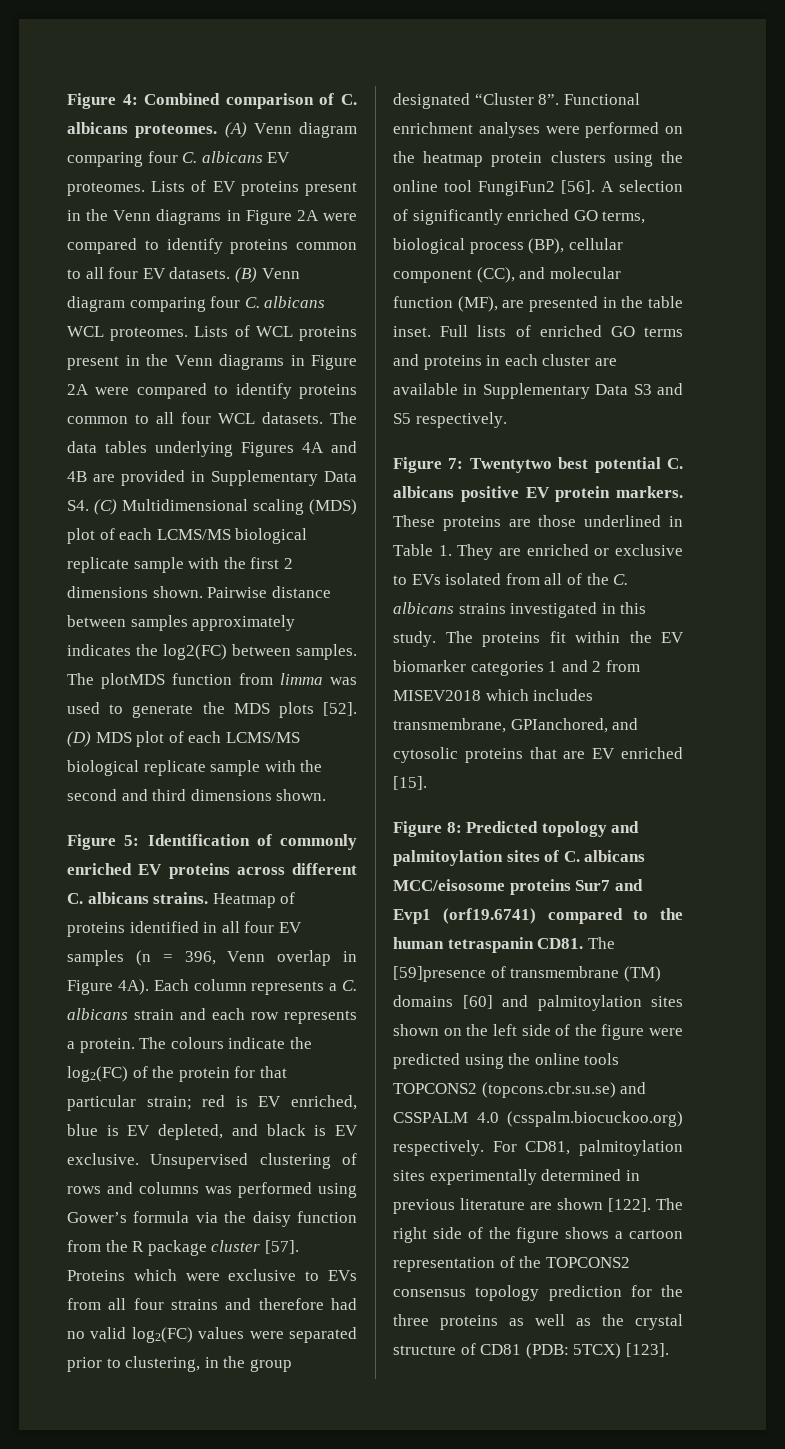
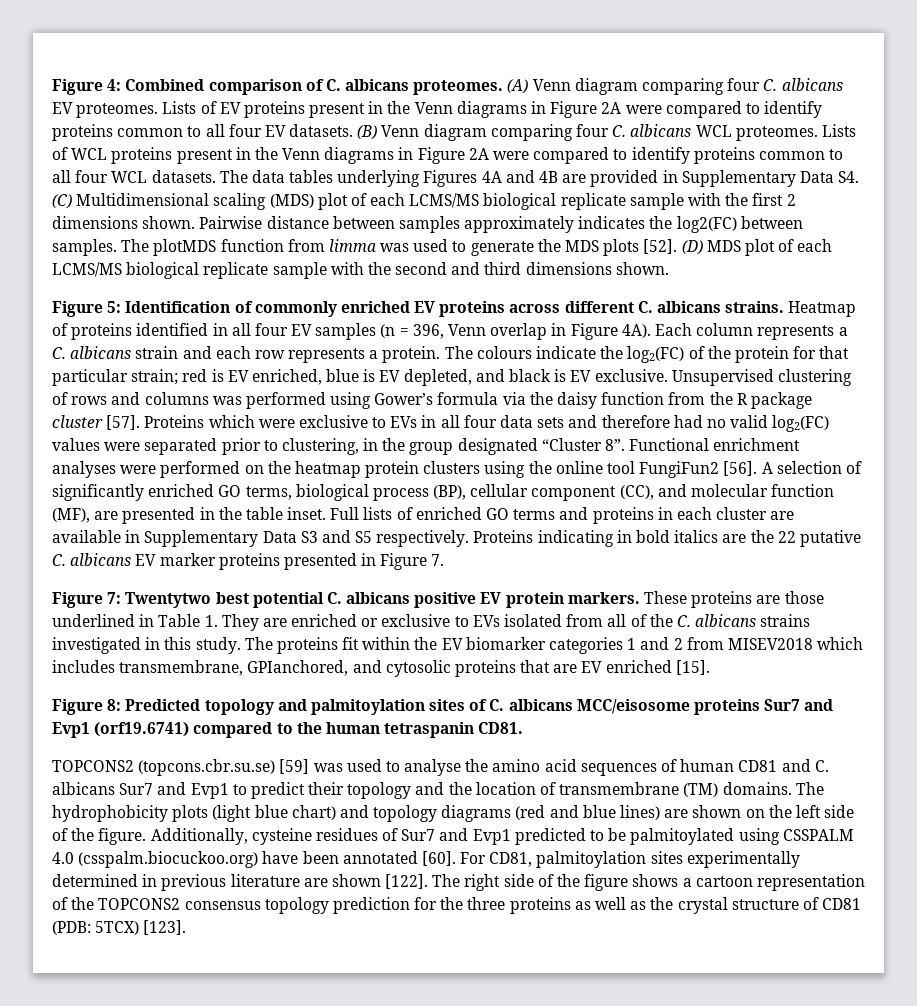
- Proteins which were exclusive to EVs from all four strains and therefore had no valid log2(FC) values were separated prior to clustering, in the group designated “Cluster 8”.
+ Proteins which were exclusive to EVs in all four data sets and therefore had no valid log2(FC) values were separated prior to clustering, in the group designated “Cluster 8”.
+ Proteins indicating in bold italics are the 22 putative C. albicans EV marker proteins presented in Figure 7.
- Figure 8: Predicted topology and palmitoylation sites of C. albicans MCC/eisosome proteins Sur7 and Evp1 (orf19.6741) compared to the human tetraspanin CD81. The [59]presence of transmembrane (TM) domains [60] and palmitoylation sites shown on the left side of the figure were predicted using the online tools TOPCONS2 (topcons.cbr.su.se) and CSSPALM 4.0 (csspalm.biocuckoo.org) respectively.
+ Figure 8: Predicted topology and palmitoylation sites of C. albicans MCC/eisosome proteins Sur7 and Evp1 (orf19.6741) compared to the human tetraspanin CD81.
+ TOPCONS2 (topcons.cbr.su.se) [59] was used to analyse the amino acid sequences of human CD81 and C. albicans Sur7 and Evp1 to predict their topology and the location of transmembrane (TM) domains. The hydrophobicity plots (light blue chart) and topology diagrams (red and blue lines) are shown on the left side of the figure. Additionally, cysteine residues of Sur7 and Evp1 predicted to be palmitoylated using CSSPALM 4.0 (csspalm.biocuckoo.org) have been annotated [60].

